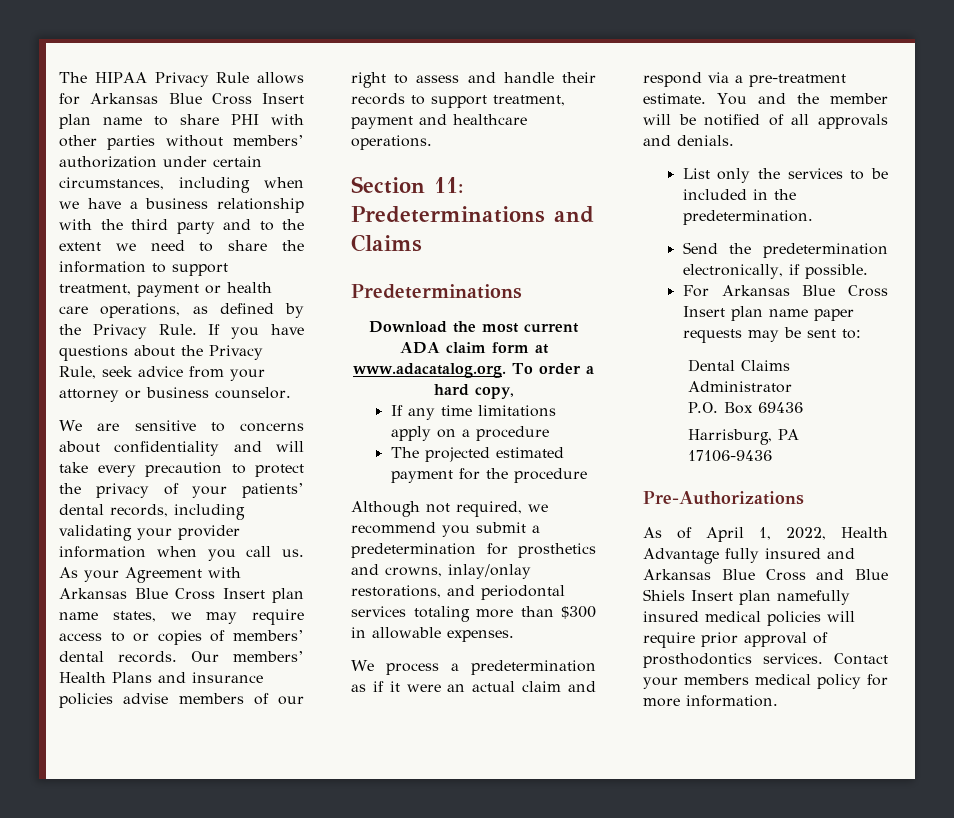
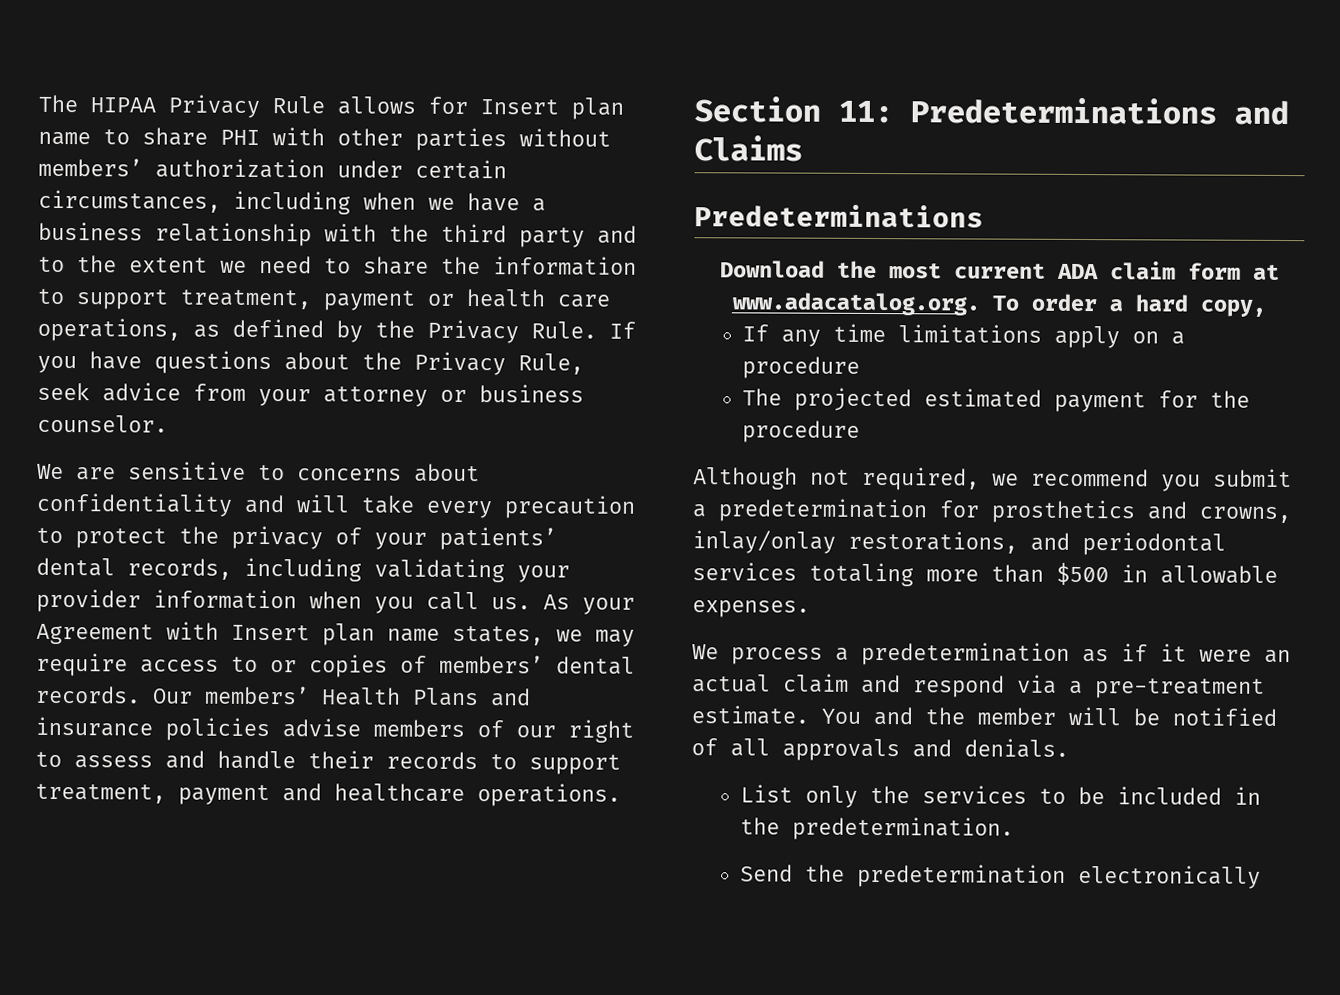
- The HIPAA Privacy Rule allows for Arkansas Blue Cross Insert plan name to share PHI with other parties without members’ authorization under certain circumstances, including when we have a business relationship with the third party and to the extent we need to share the information to support treatment, payment or health care operations, as defined by the Privacy Rule.
+ The HIPAA Privacy Rule allows for Insert plan name to share PHI with other parties without members’ authorization under certain circumstances, including when we have a business relationship with the third party and to the extent we need to share the information to support treatment, payment or health care operations, as defined by the Privacy Rule.
- As your Agreement with Arkansas Blue Cross Insert plan name states, we may require access to or copies of members’ dental records.
+ As your Agreement with Insert plan name states, we may require access to or copies of members’ dental records.
- Although not required, we recommend you submit a predetermination for prosthetics and crowns, inlay/onlay restorations, and periodontal services totaling more than $300 in allowable expenses.
+ Although not required, we recommend you submit a predetermination for prosthetics and crowns, inlay/onlay restorations, and periodontal services totaling more than $500 in allowable expenses.
- Send the predetermination electronically, if possible.
- For Arkansas Blue Cross Insert plan name paper requests may be sent to:
- Dental Claims Administrator
- P.O. Box 69436
- Harrisburg, PA 17106-9436
- Pre-Authorizations
- As of April 1, 2022, Health Advantage fully insured and Arkansas Blue Cross and Blue Shiels Insert plan namefully insured medical policies will require prior approval of prosthodontics services. Contact your members medical policy for more information.
+ Send the predetermination electronically

